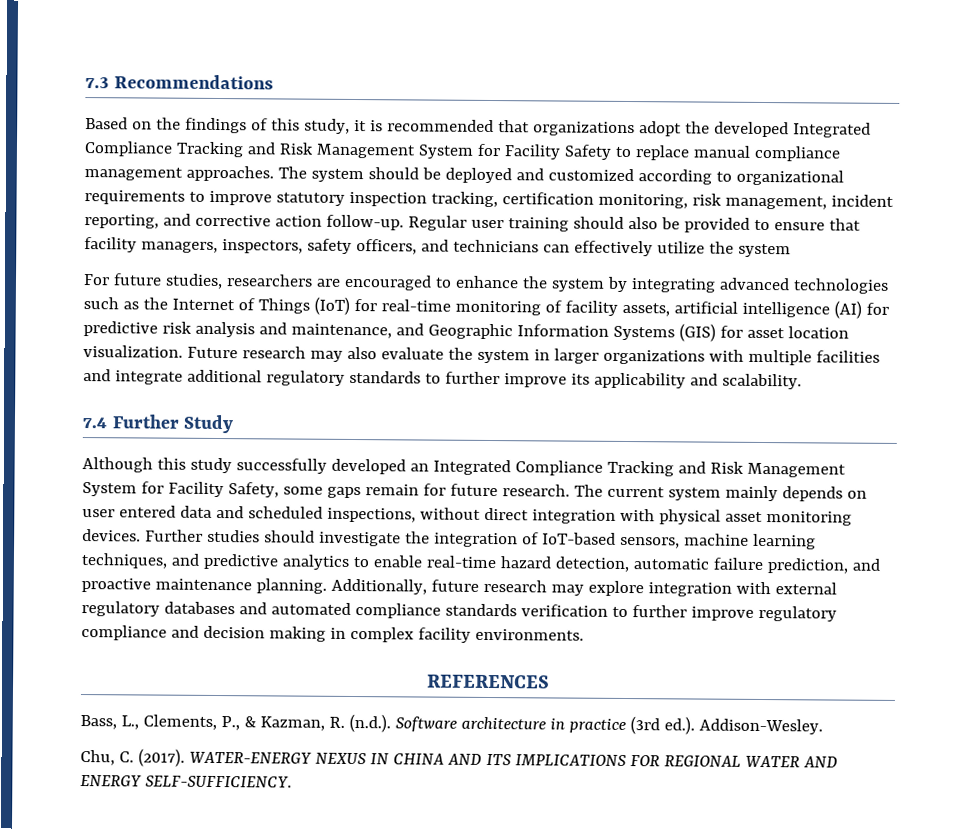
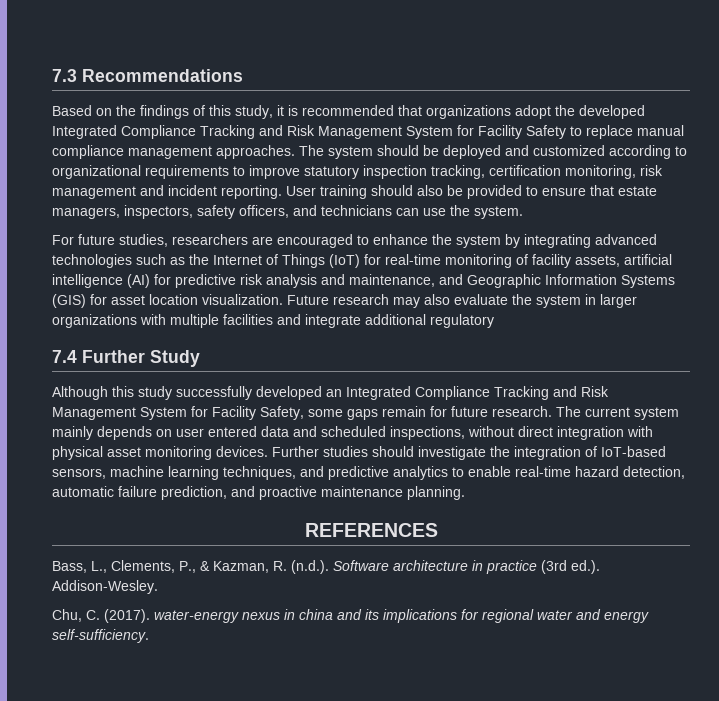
- The system should be deployed and customized according to organizational requirements to improve statutory inspection tracking, certification monitoring, risk management, incident reporting, and corrective action follow-up. Regular user training should also be provided to ensure that facility managers, inspectors, safety officers, and technicians can effectively utilize the system
+ The system should be deployed and customized according to organizational requirements to improve statutory inspection tracking, certification monitoring, risk management and incident reporting. User training should also be provided to ensure that estate managers, inspectors, safety officers, and technicians can use the system.
- Future research may also evaluate the system in larger organizations with multiple facilities and integrate additional regulatory standards to further improve its applicability and scalability.
+ Future research may also evaluate the system in larger organizations with multiple facilities and integrate additional regulatory
- Additionally, future research may explore integration with external regulatory databases and automated compliance standards verification to further improve regulatory compliance and decision making in complex facility environments.
- Chu, C. (2017). WATER-ENERGY NEXUS IN CHINA AND ITS IMPLICATIONS FOR REGIONAL WATER AND ENERGY SELF-SUFFICIENCY.
+ Chu, C. (2017). water-energy nexus in china and its implications for regional water and energy self-sufficiency.

